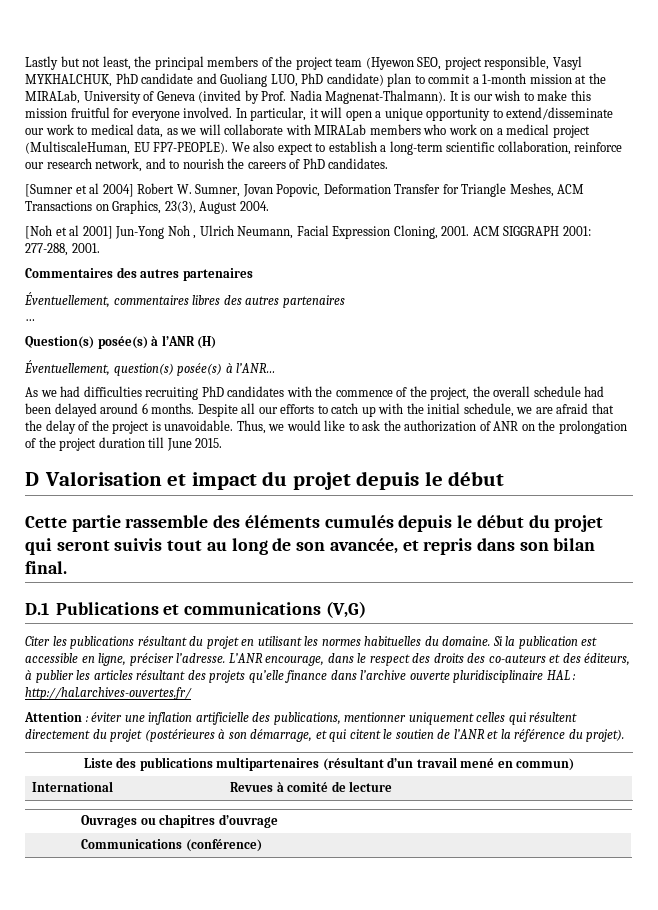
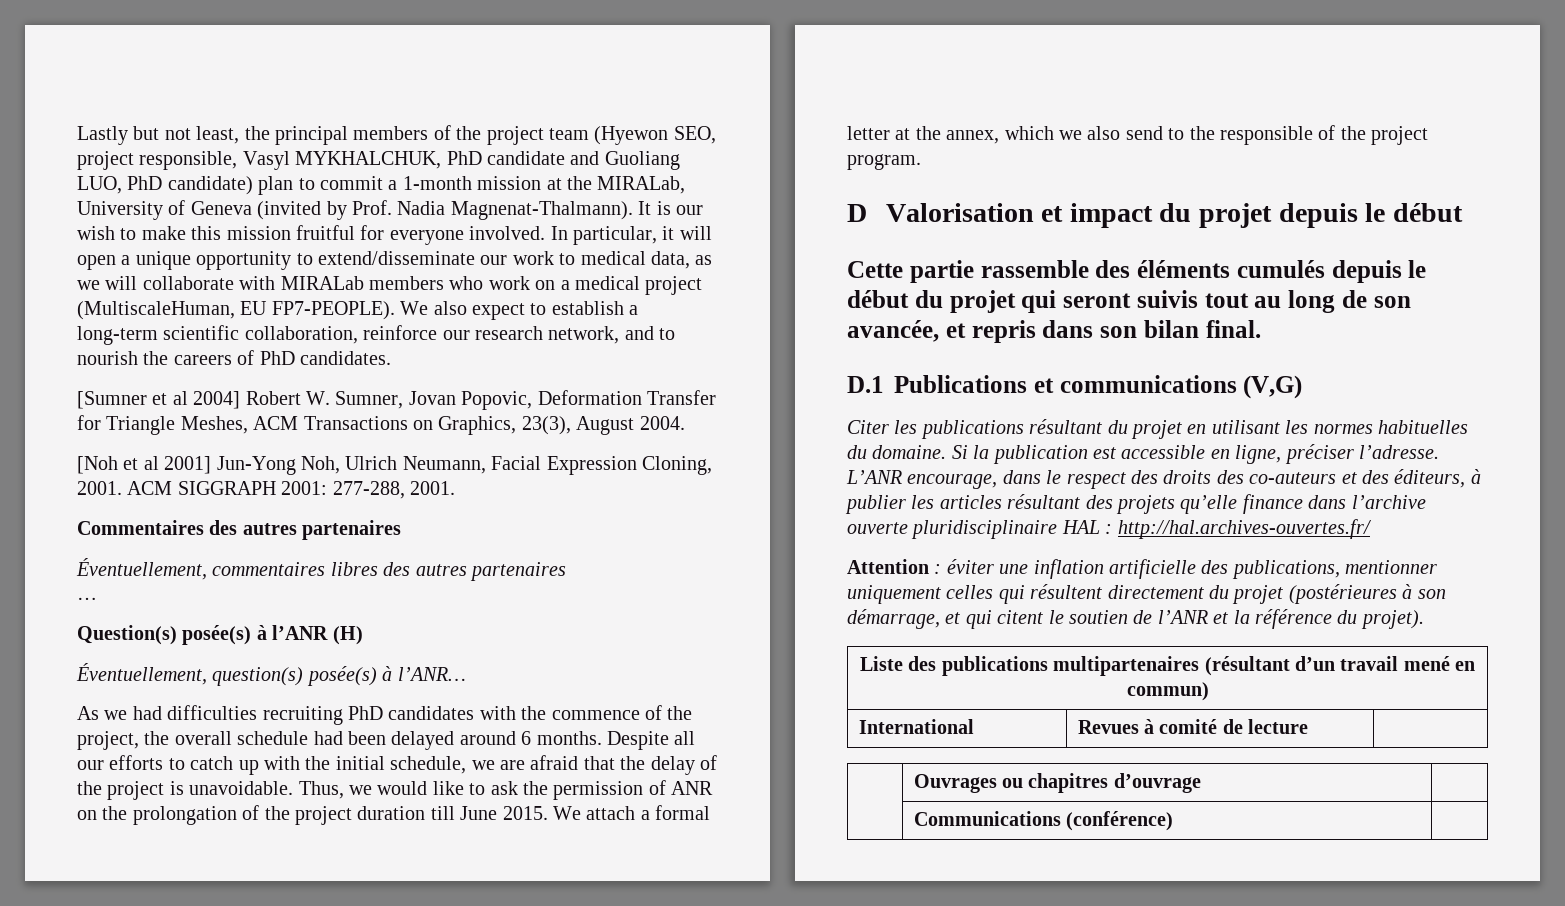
- [Noh et al 2001] Jun-Yong Noh , Ulrich Neumann, Facial Expression Cloning, 2001.
+ [Noh et al 2001] Jun-Yong Noh, Ulrich Neumann, Facial Expression Cloning, 2001.
- Thus, we would like to ask the authorization of ANR on the prolongation of the project duration till June 2015.
+ Thus, we would like to ask the permission of ANR on the prolongation of the project duration till June 2015. We attach a formal letter at the annex, which we also send to the responsible of the project program.

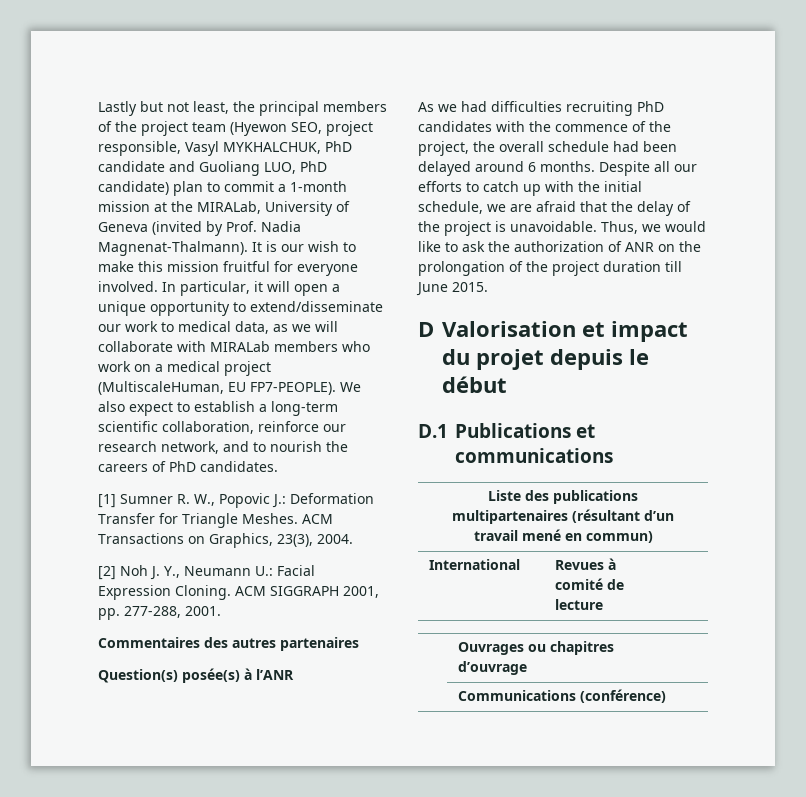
- [Sumner et al 2004] Robert W. Sumner, Jovan Popovic, Deformation Transfer for Triangle Meshes, ACM Transactions on Graphics, 23(3), August 2004.
+ [1] Sumner R. W., Popovic J.: Deformation Transfer for Triangle Meshes. ACM Transactions on Graphics, 23(3), 2004.
- [Noh et al 2001] Jun-Yong Noh, Ulrich Neumann, Facial Expression Cloning, 2001. ACM SIGGRAPH 2001: 277-288, 2001.
+ [2] Noh J. Y., Neumann U.: Facial Expression Cloning. ACM SIGGRAPH 2001, pp. 277-288, 2001.
- Éventuellement, commentaires libres des autres partenaires
- …
- Question(s) posée(s) à l’ANR (H)
- Éventuellement, question(s) posée(s) à l’ANR…
+ Question(s) posée(s) à l’ANR
- Thus, we would like to ask the permission of ANR on the prolongation of the project duration till June 2015. We attach a formal letter at the annex, which we also send to the responsible of the project program.
+ Thus, we would like to ask the authorization of ANR on the prolongation of the project duration till June 2015.
- Cette partie rassemble des éléments cumulés depuis le début du projet qui seront suivis tout au long de son avancée, et repris dans son bilan final.
- D.1 Publications et communications (V,G)
- Citer les publications résultant du projet en utilisant les normes habituelles du domaine. Si la publication est accessible en ligne, préciser l’adresse. L’ANR encourage, dans le respect des droits des co-auteurs et des éditeurs, à publier les articles résultant des projets qu’elle finance dans l’archive ouverte pluridisciplinaire HAL : http://hal.archives-ouvertes.fr/
- Attention : éviter une inflation artificielle des publications, mentionner uniquement celles qui résultent directement du projet (postérieures à son démarrage, et qui citent le soutien de l’ANR et la référence du projet).
+ D.1 Publications et communications

